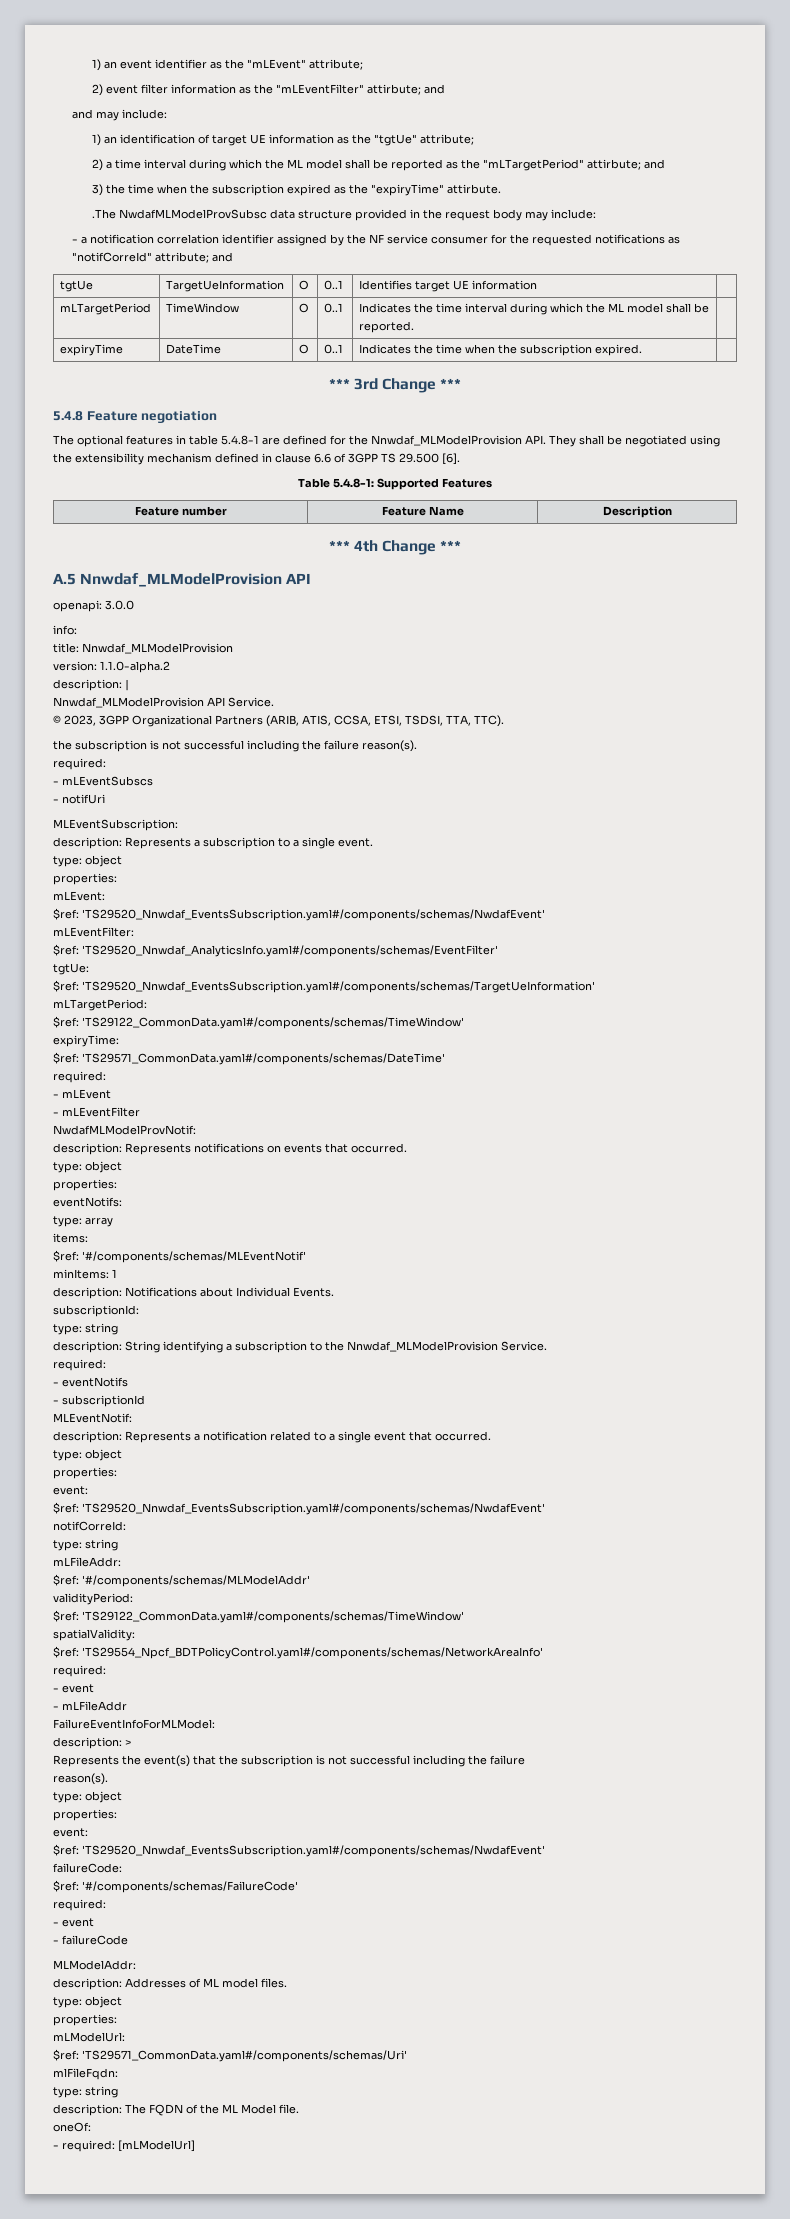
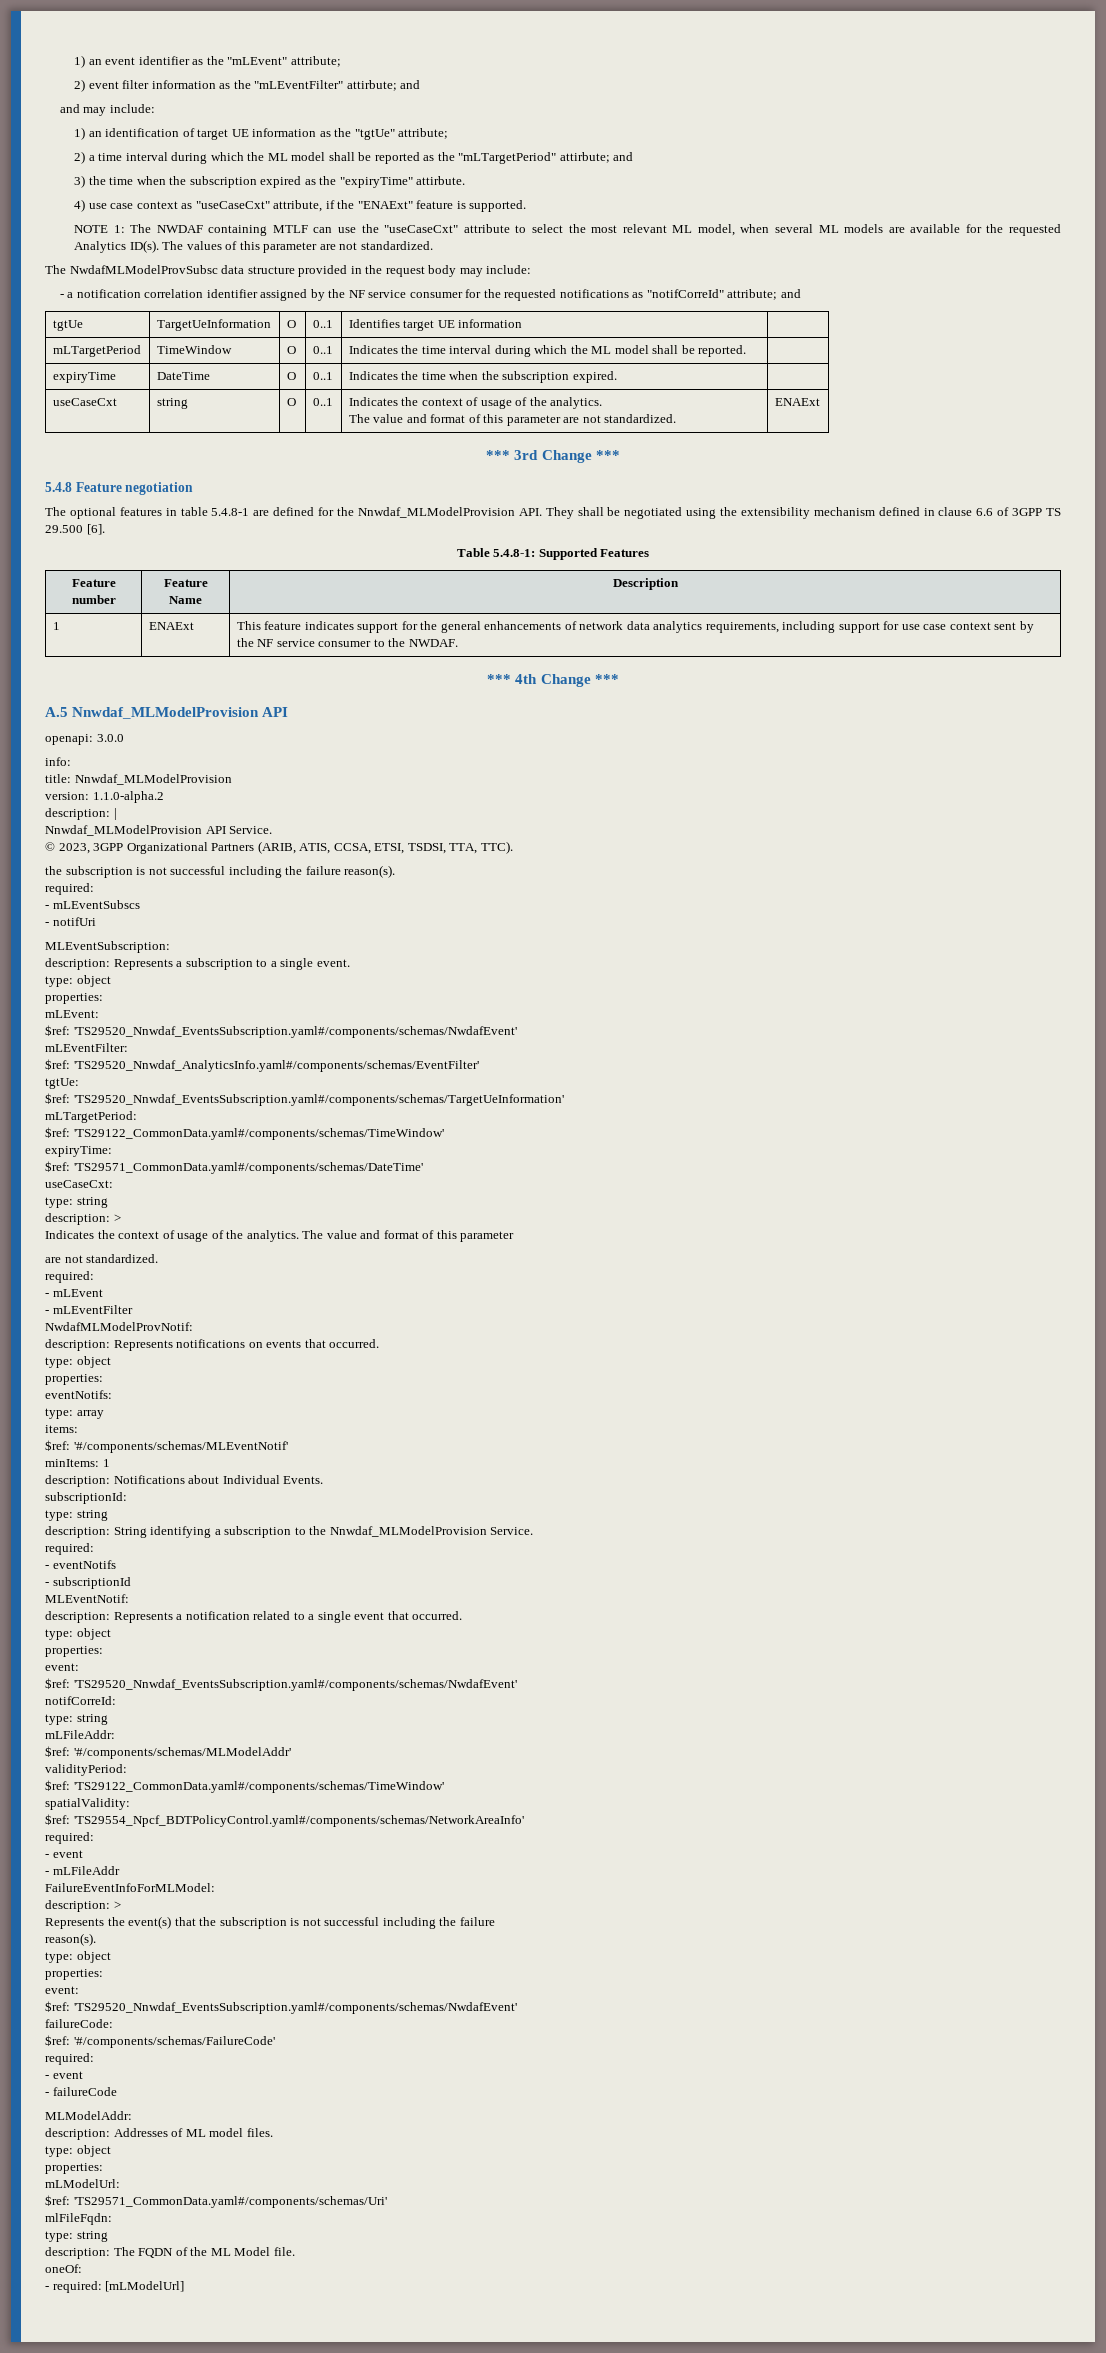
- .The NwdafMLModelProvSubsc data structure provided in the request body may include:
+ 4) use case context as "useCaseCxt" attribute, if the "ENAExt" feature is supported.
+ NOTE 1: The NWDAF containing MTLF can use the "useCaseCxt" attribute to select the most relevant ML model, when several ML models are available for the requested Analytics ID(s). The values of this parameter are not standardized.
+ The NwdafMLModelProvSubsc data structure provided in the request body may include:
+ useCaseCxt | string | O | 0..1 | Indicates the context of usage of the analytics.
+ The value and format of this parameter are not standardized. | ENAExt
+ 1 | ENAExt | This feature indicates support for the general enhancements of network data analytics requirements, including support for use case context sent by the NF service consumer to the NWDAF.
+ useCaseCxt:
+ type: string
+ description: >
+ Indicates the context of usage of the analytics. The value and format of this parameter
+ are not standardized.

